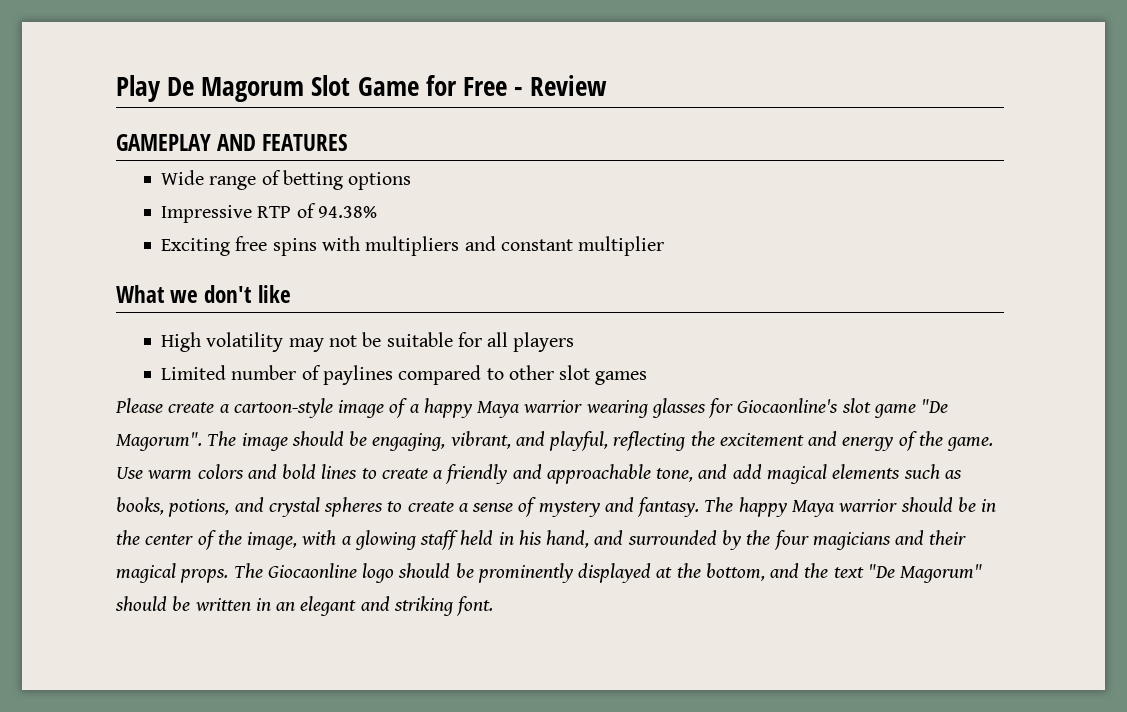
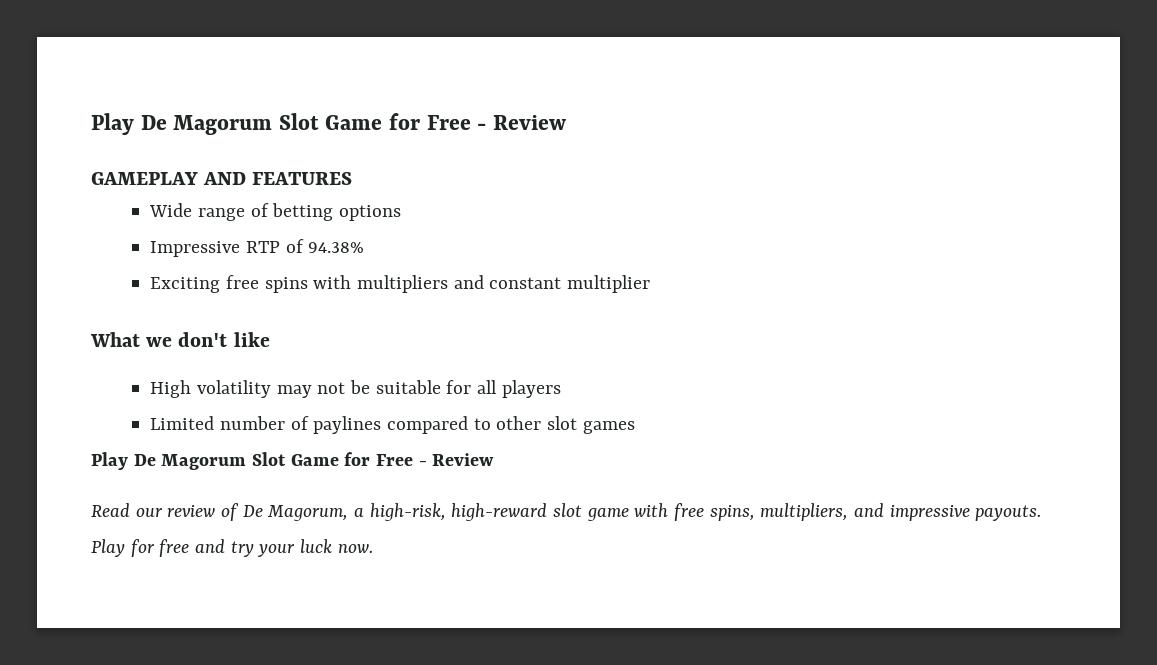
  Limited number of paylines compared to other slot games
- Please create a cartoon-style image of a happy Maya warrior wearing glasses for Giocaonline's slot game "De Magorum". The image should be engaging, vibrant, and playful, reflecting the excitement and energy of the game. Use warm colors and bold lines to create a friendly and approachable tone, and add magical elements such as books, potions, and crystal spheres to create a sense of mystery and fantasy. The happy Maya warrior should be in the center of the image, with a glowing staff held in his hand, and surrounded by the four magicians and their magical props. The Giocaonline logo should be prominently displayed at the bottom, and the text "De Magorum" should be written in an elegant and striking font.
+ Play De Magorum Slot Game for Free - Review
+ Read our review of De Magorum, a high-risk, high-reward slot game with free spins, multipliers, and impressive payouts. Play for free and try your luck now.

